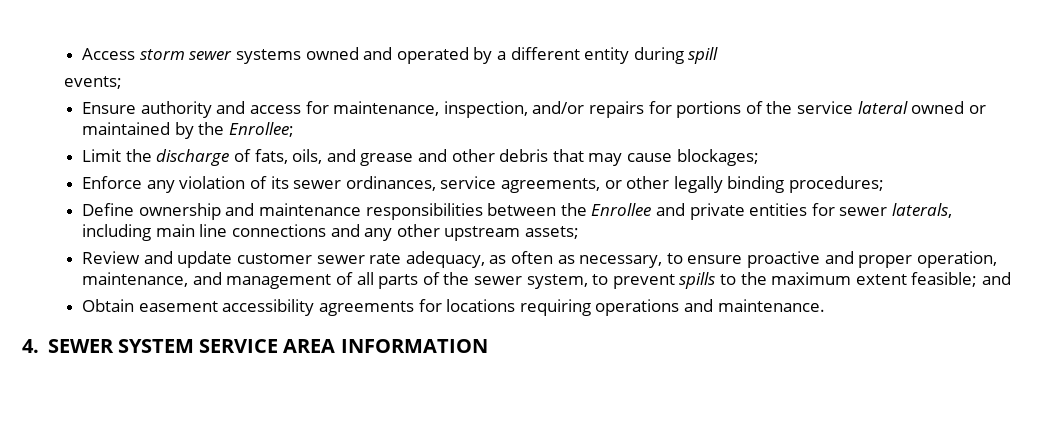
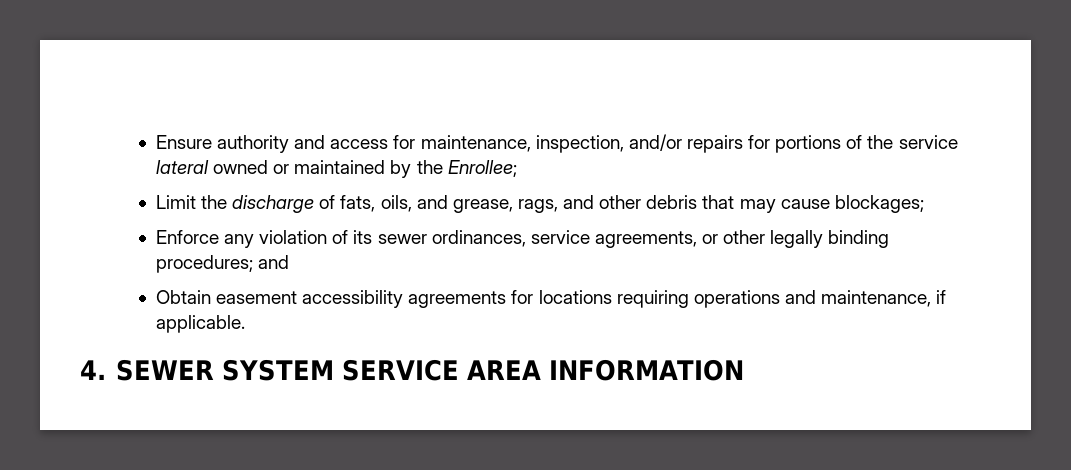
- Access storm sewer systems owned and operated by a different entity during spill
- events;
- Limit the discharge of fats, oils, and grease and other debris that may cause blockages;
+ Limit the discharge of fats, oils, and grease, rags, and other debris that may cause blockages;
- Enforce any violation of its sewer ordinances, service agreements, or other legally binding procedures;
- Define ownership and maintenance responsibilities between the Enrollee and private entities for sewer laterals, including main line connections and any other upstream assets;
- Review and update customer sewer rate adequacy, as often as necessary, to ensure proactive and proper operation, maintenance, and management of all parts of the sewer system, to prevent spills to the maximum extent feasible; and
+ Enforce any violation of its sewer ordinances, service agreements, or other legally binding procedures; and
- Obtain easement accessibility agreements for locations requiring operations and maintenance.
+ Obtain easement accessibility agreements for locations requiring operations and maintenance, if applicable.

